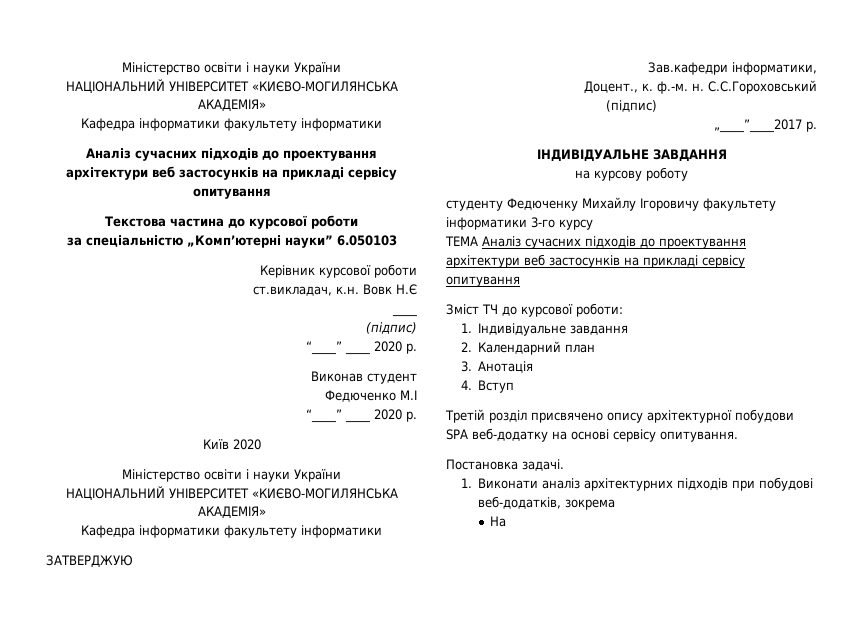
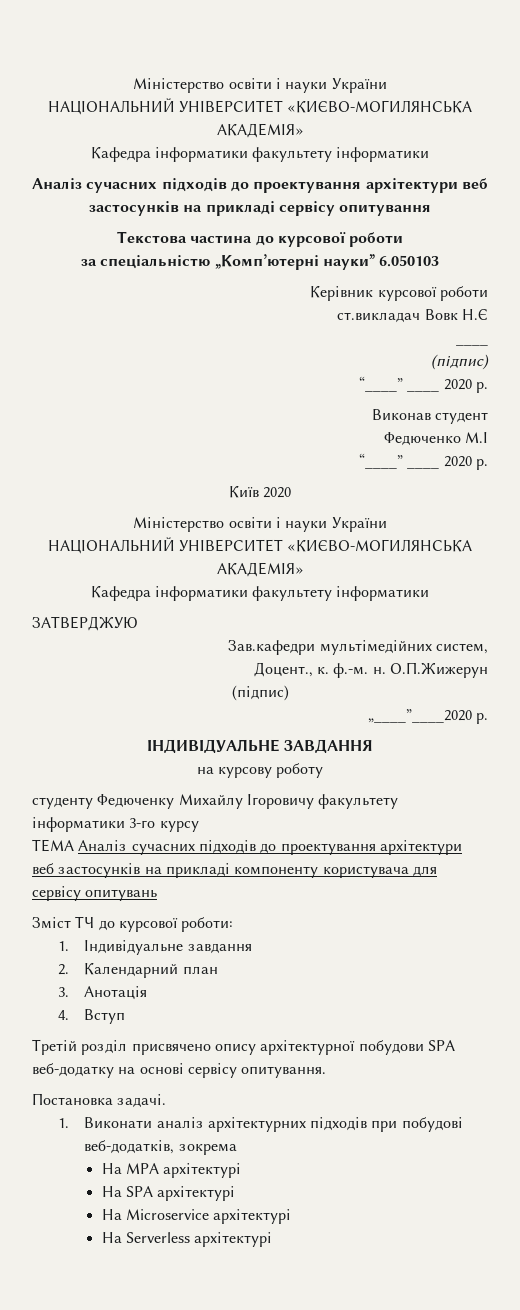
- ст.викладач, к.н. Вовк Н.Є
+ ст.викладач Вовк Н.Є
- Зав.кафедри інформатики,
+ Зав.кафедри мультімедійних систем,
- C.C.Гороховський
+ О.П.Жижерун
  (підпис)
- „____”____2017 р.
+ „____”____2020 р.
- ТЕМА Аналіз сучасних підходів до проектування архітектури веб застосунків на прикладі сервісу опитування
+ ТЕМА Аналіз сучасних підходів до проектування архітектури веб застосунків на прикладі компоненту користувача для сервісу опитувань
- На
+ На MPA архітектурі
+ На SPA архітектурі
+ На Microservice архітектурі
+ На Serverless архітектурі

